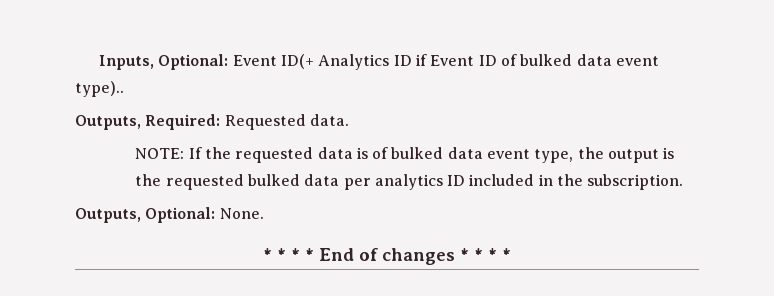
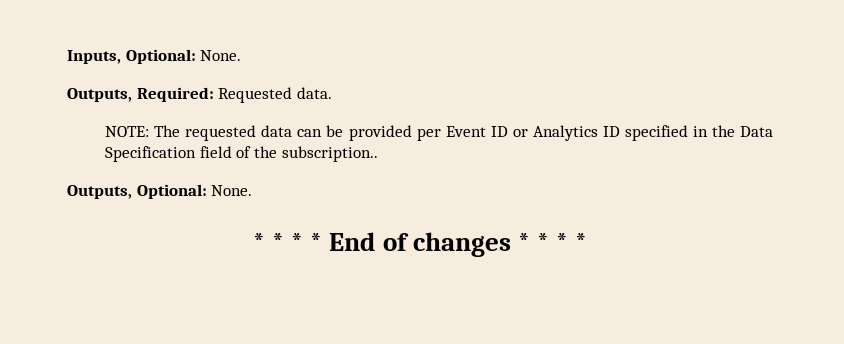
- Inputs, Optional: Event ID(+ Analytics ID if Event ID of bulked data event type)..
+ Inputs, Optional: None.
- NOTE: If the requested data is of bulked data event type, the output is the requested bulked data per analytics ID included in the subscription.
+ NOTE: The requested data can be provided per Event ID or Analytics ID specified in the Data Specification field of the subscription..

